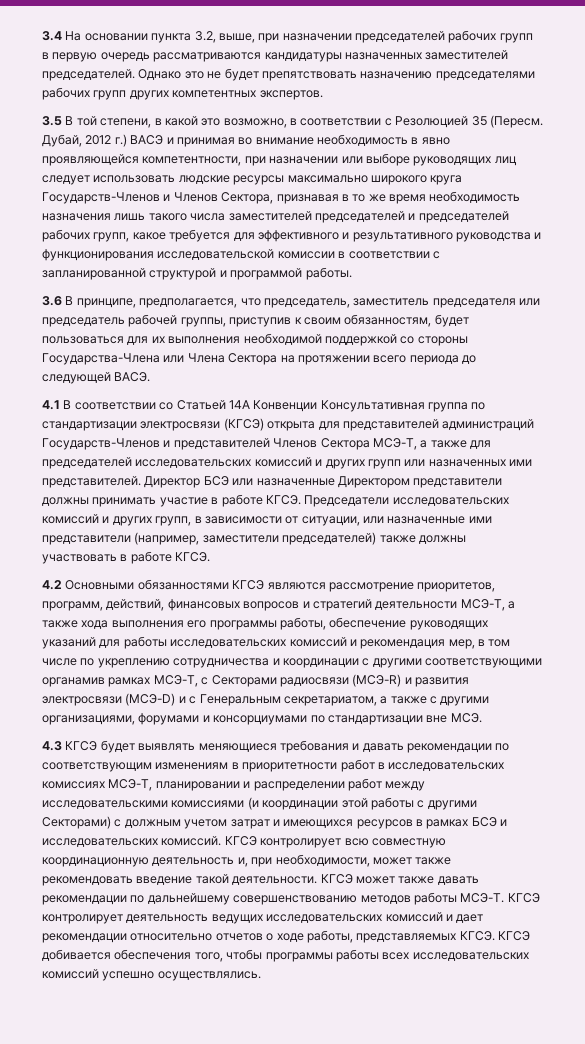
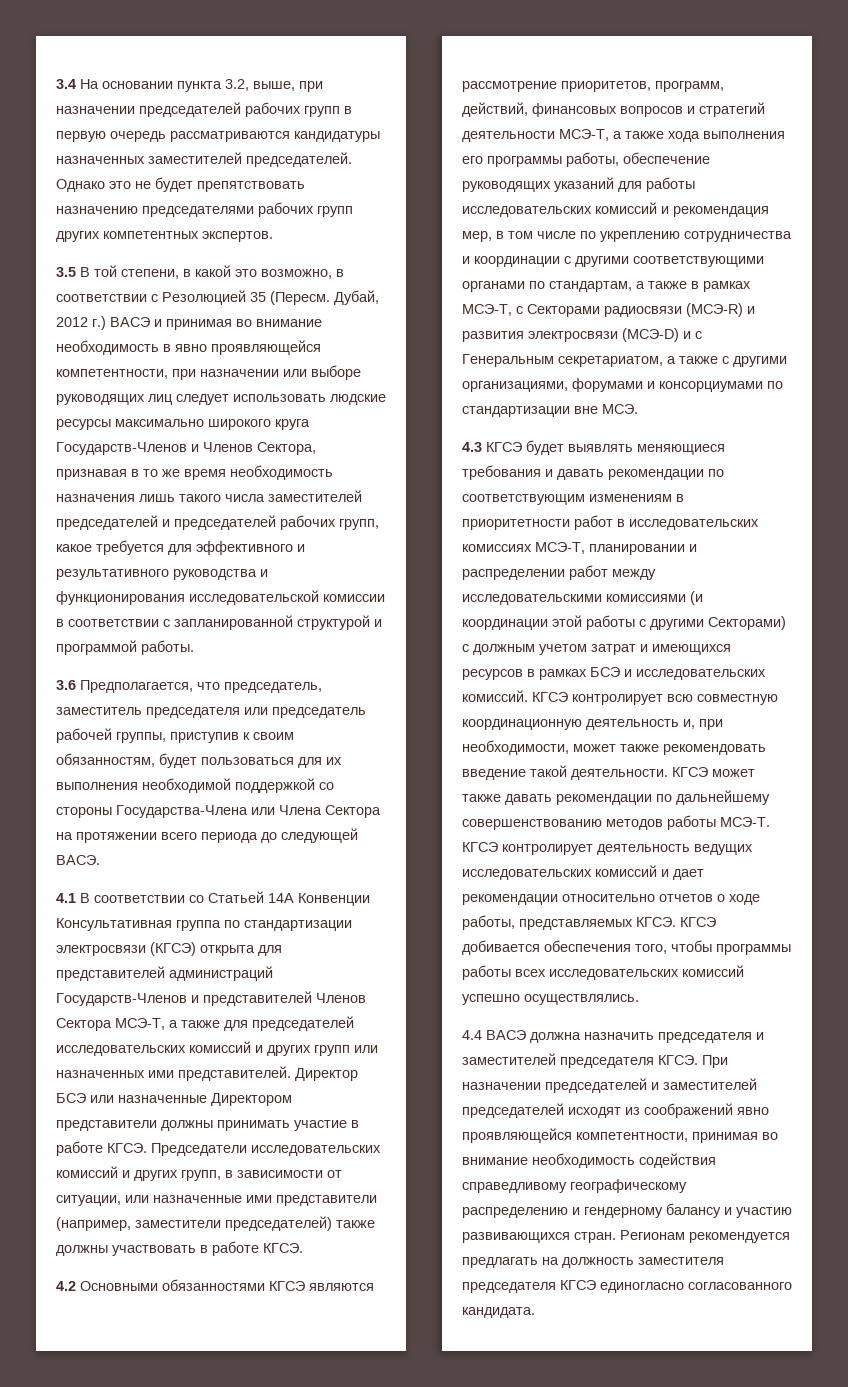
- 3.6 В принципе, предполагается, что председатель, заместитель председателя или председатель рабочей группы, приступив к своим обязанностям, будет пользоваться для их выполнения необходимой поддержкой со стороны Государства-Члена или Члена Сектора на протяжении всего периода до следующей ВАСЭ.
+ 3.6 Предполагается, что председатель, заместитель председателя или председатель рабочей группы, приступив к своим обязанностям, будет пользоваться для их выполнения необходимой поддержкой со стороны Государства-Члена или Члена Сектора на протяжении всего периода до следующей ВАСЭ.
- 4.2 Основными обязанностями КГСЭ являются рассмотрение приоритетов, программ, действий, финансовых вопросов и стратегий деятельности МСЭ-Т, а также хода выполнения его программы работы, обеспечение руководящих указаний для работы исследовательских комиссий и рекомендация мер, в том числе по укреплению сотрудничества и координации с другими соответствующими органамив рамках МСЭ-Т, с Секторами радиосвязи (МСЭ-R) и развития электросвязи (МСЭ-D) и с Генеральным секретариатом, а также с другими организациями, форумами и консорциумами по стандартизации вне МСЭ.
+ 4.2 Основными обязанностями КГСЭ являются рассмотрение приоритетов, программ, действий, финансовых вопросов и стратегий деятельности МСЭ-Т, а также хода выполнения его программы работы, обеспечение руководящих указаний для работы исследовательских комиссий и рекомендация мер, в том числе по укреплению сотрудничества и координации с другими соответствующими органами по стандартам, а также в рамках МСЭ-Т, с Секторами радиосвязи (МСЭ-R) и развития электросвязи (МСЭ-D) и с Генеральным секретариатом, а также с другими организациями, форумами и консорциумами по стандартизации вне МСЭ.
+ 4.4 ВАСЭ должна назначить председателя и заместителей председателя КГСЭ. При назначении председателей и заместителей председателей исходят из соображений явно проявляющейся компетентности, принимая во внимание необходимость содействия справедливому географическому распределению и гендерному балансу и участию развивающихся стран. Регионам рекомендуется предлагать на должность заместителя председателя КГСЭ единогласно согласованного кандидата.

